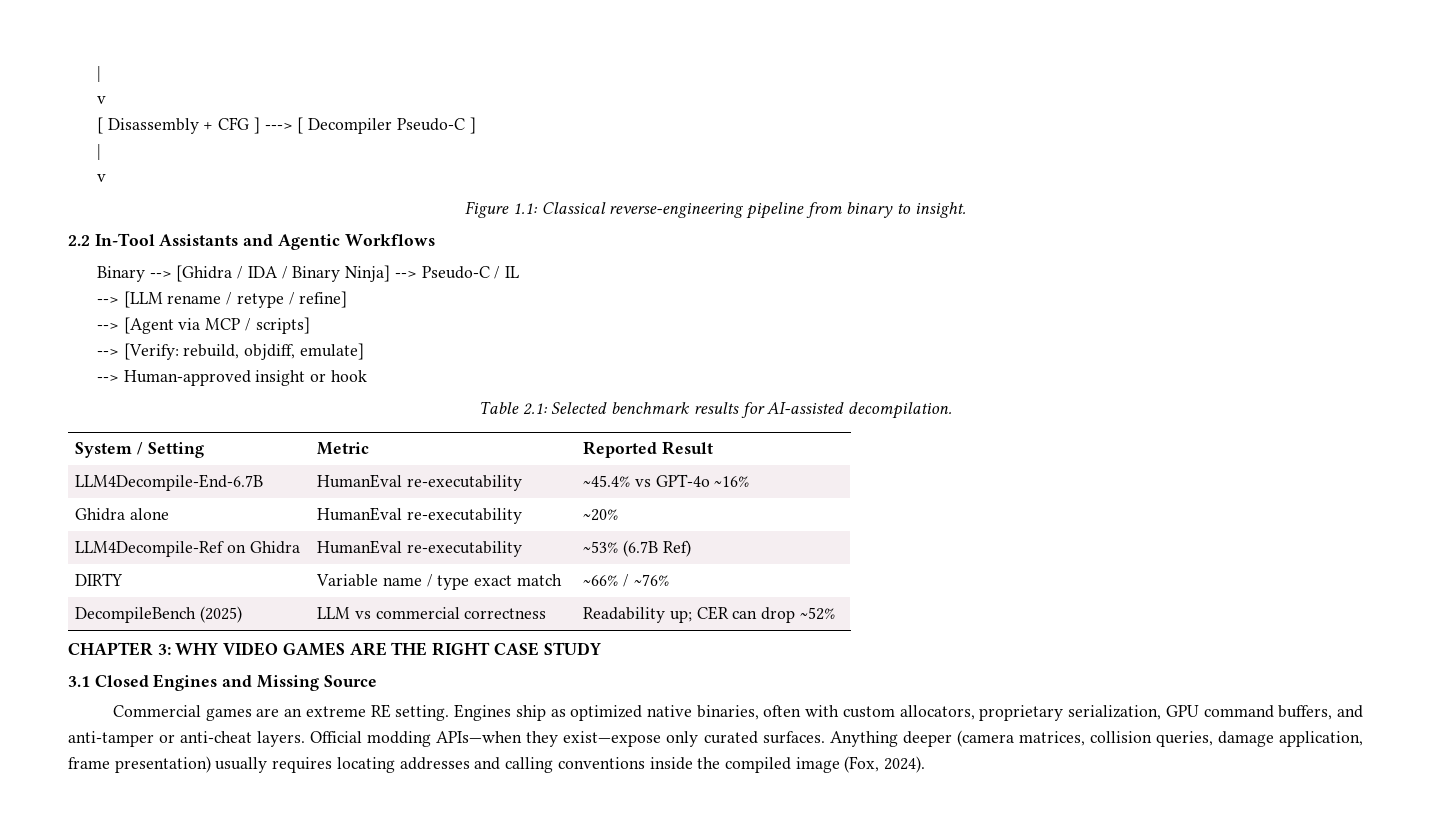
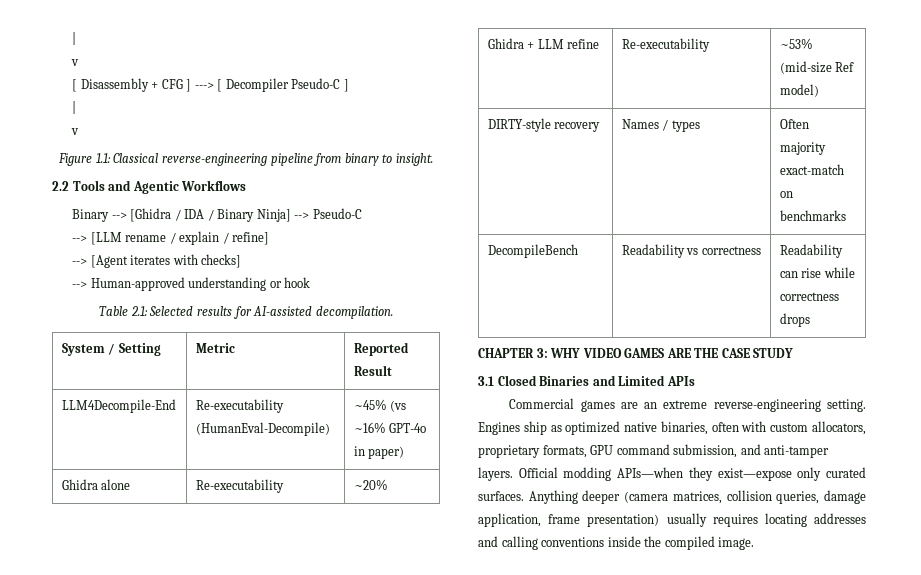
- 2.2 In-Tool Assistants and Agentic Workflows
+ 2.2 Tools and Agentic Workflows
- Binary --> [Ghidra / IDA / Binary Ninja] --> Pseudo-C / IL
+ Binary --> [Ghidra / IDA / Binary Ninja] --> Pseudo-C
- --> [LLM rename / retype / refine]
+ --> [LLM rename / explain / refine]
- --> [Agent via MCP / scripts]
- --> [Verify: rebuild, objdiff, emulate]
+ --> [Agent iterates with checks]
- --> Human-approved insight or hook
+ --> Human-approved understanding or hook
- Table 2.1: Selected benchmark results for AI-assisted decompilation.
+ Table 2.1: Selected results for AI-assisted decompilation.
- LLM4Decompile-End-6.7B | HumanEval re-executability | ~45.4% vs GPT-4o ~16%
+ LLM4Decompile-End | Re-executability (HumanEval-Decompile) | ~45% (vs ~16% GPT-4o in paper)
- Ghidra alone | HumanEval re-executability | ~20%
+ Ghidra alone | Re-executability | ~20%
- LLM4Decompile-Ref on Ghidra | HumanEval re-executability | ~53% (6.7B Ref)
- DIRTY | Variable name / type exact match | ~66% / ~76%
- DecompileBench (2025) | LLM vs commercial correctness | Readability up; CER can drop ~52%
+ Ghidra + LLM refine | Re-executability | ~53% (mid-size Ref model)
+ DIRTY-style recovery | Names / types | Often majority exact-match on benchmarks
+ DecompileBench | Readability vs correctness | Readability can rise while correctness drops
- CHAPTER 3: WHY VIDEO GAMES ARE THE RIGHT CASE STUDY
+ CHAPTER 3: WHY VIDEO GAMES ARE THE CASE STUDY
- 3.1 Closed Engines and Missing Source
+ 3.1 Closed Binaries and Limited APIs
- Commercial games are an extreme RE setting.
+ Commercial games are an extreme reverse-engineering setting.
- Engines ship as optimized native binaries, often with custom allocators, proprietary serialization, GPU command buffers, and anti-tamper or anti-cheat layers.
+ Engines ship as optimized native binaries, often with custom allocators, proprietary formats, GPU command submission, and anti-tamper layers.
- Anything deeper (camera matrices, collision queries, damage application, frame presentation) usually requires locating addresses and calling conventions inside the compiled image (Fox, 2024).
+ Anything deeper (camera matrices, collision queries, damage application, frame presentation) usually requires locating addresses and calling conventions inside the compiled image.

